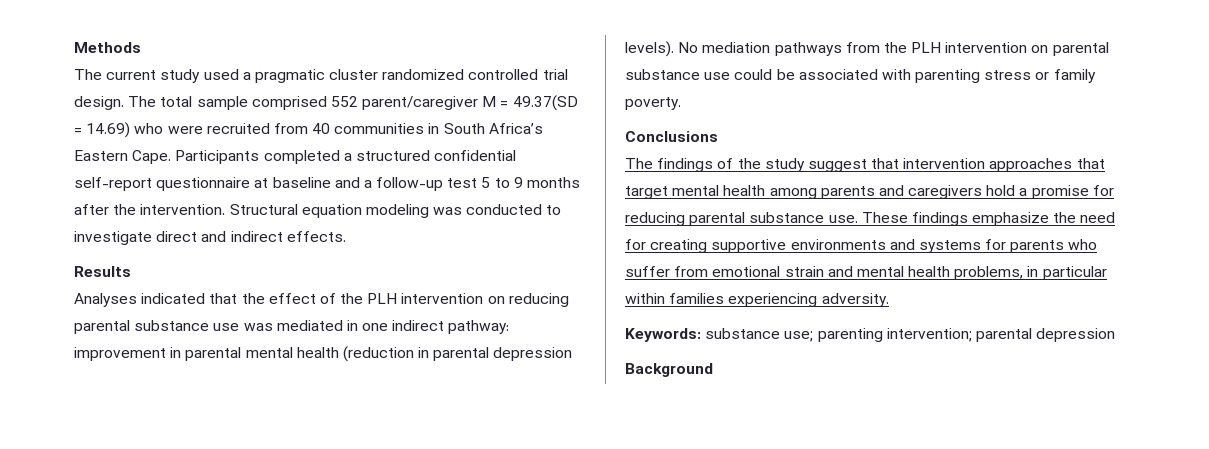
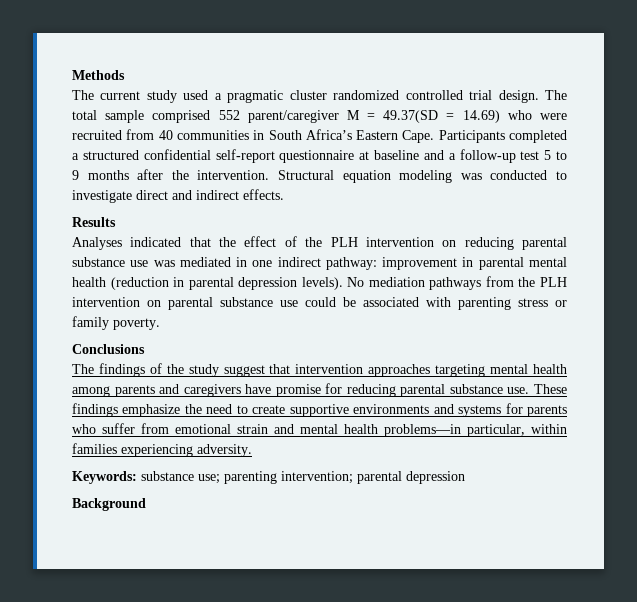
- The findings of the study suggest that intervention approaches that target mental health among parents and caregivers hold a promise for reducing parental substance use.
+ The findings of the study suggest that intervention approaches targeting mental health among parents and caregivers have promise for reducing parental substance use.
- These findings emphasize the need for creating supportive environments and systems for parents who suffer from emotional strain and mental health problems, in particular within families experiencing adversity.
+ These findings emphasize the need to create supportive environments and systems for parents who suffer from emotional strain and mental health problems—in particular, within families experiencing adversity.

